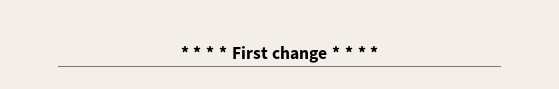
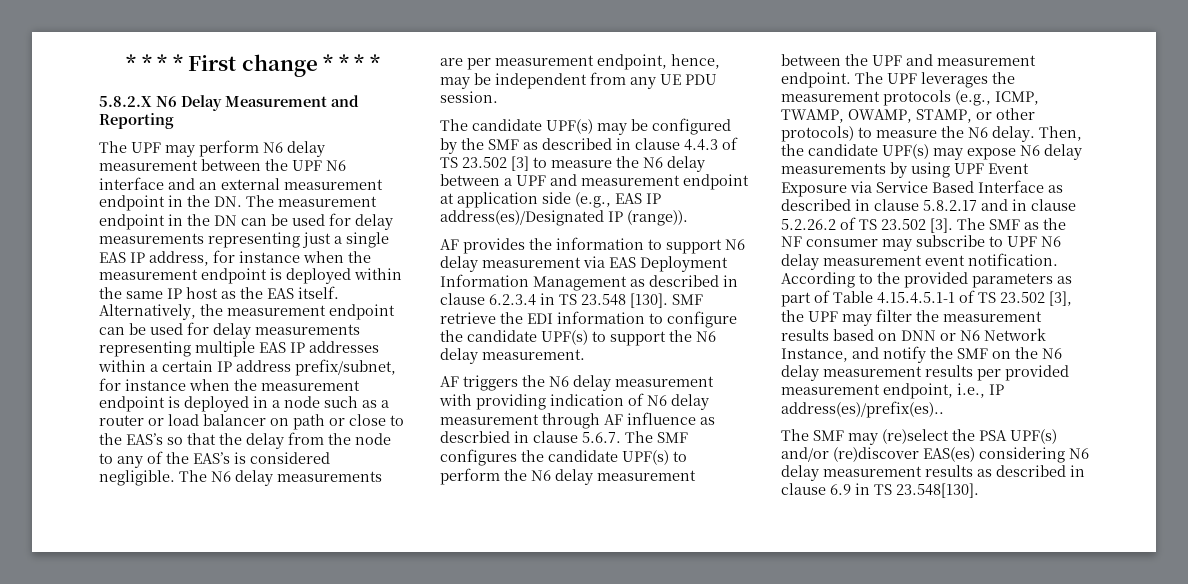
+ 5.8.2.X N6 Delay Measurement and Reporting
+ The UPF may perform N6 delay measurement between the UPF N6 interface and an external measurement endpoint in the DN. The measurement endpoint in the DN can be used for delay measurements representing just a single EAS IP address, for instance when the measurement endpoint is deployed within the same IP host as the EAS itself. Alternatively, the measurement endpoint can be used for delay measurements representing multiple EAS IP addresses within a certain IP address prefix/subnet, for instance when the measurement endpoint is deployed in a node such as a router or load balancer on path or close to the EAS’s so that the delay from the node to any of the EAS’s is considered negligible. The N6 delay measurements are per measurement endpoint, hence, may be independent from any UE PDU session.
+ The candidate UPF(s) may be configured by the SMF as described in clause 4.4.3 of TS 23.502 [3] to measure the N6 delay between a UPF and measurement endpoint at application side (e.g., EAS IP address(es)/Designated IP (range)).
+ AF provides the information to support N6 delay measurement via EAS Deployment Information Management as described in clause 6.2.3.4 in TS 23.548 [130]. SMF retrieve the EDI information to configure the candidate UPF(s) to support the N6 delay measurement.
+ AF triggers the N6 delay measurement with providing indication of N6 delay measurement through AF influence as descrbied in clause 5.6.7. The SMF configures the candidate UPF(s) to perform the N6 delay measurement between the UPF and measurement endpoint. The UPF leverages the measurement protocols (e.g., ICMP, TWAMP, OWAMP, STAMP, or other protocols) to measure the N6 delay. Then, the candidate UPF(s) may expose N6 delay measurements by using UPF Event Exposure via Service Based Interface as described in clause 5.8.2.17 and in clause 5.2.26.2 of TS 23.502 [3]. The SMF as the NF consumer may subscribe to UPF N6 delay measurement event notification. According to the provided parameters as part of Table 4.15.4.5.1-1 of TS 23.502 [3], the UPF may filter the measurement results based on DNN or N6 Network Instance, and notify the SMF on the N6 delay measurement results per provided measurement endpoint, i.e., IP address(es)/prefix(es)..
+ The SMF may (re)select the PSA UPF(s) and/or (re)discover EAS(es) considering N6 delay measurement results as described in clause 6.9 in TS 23.548[130].

